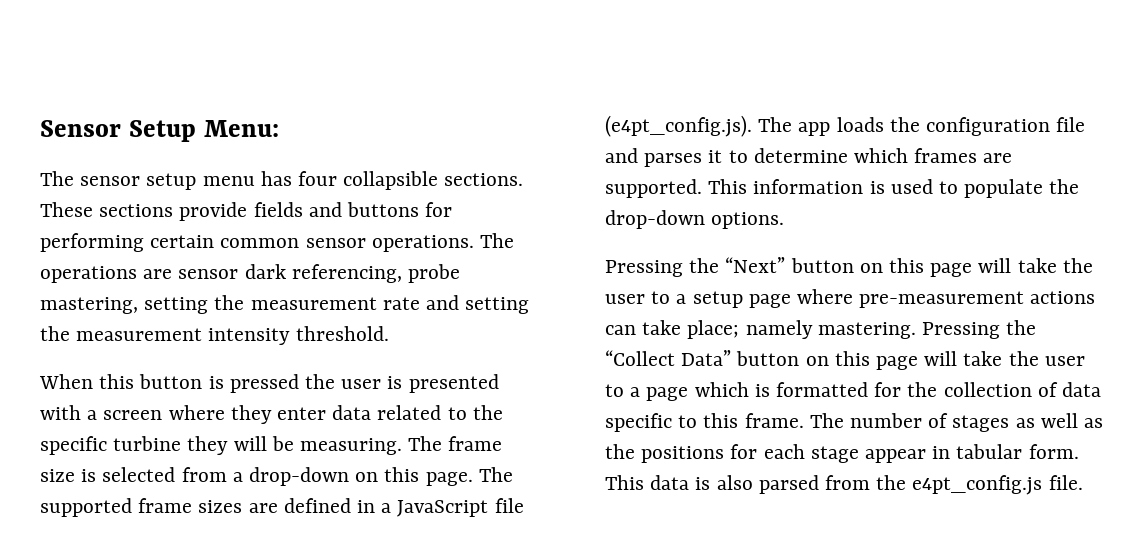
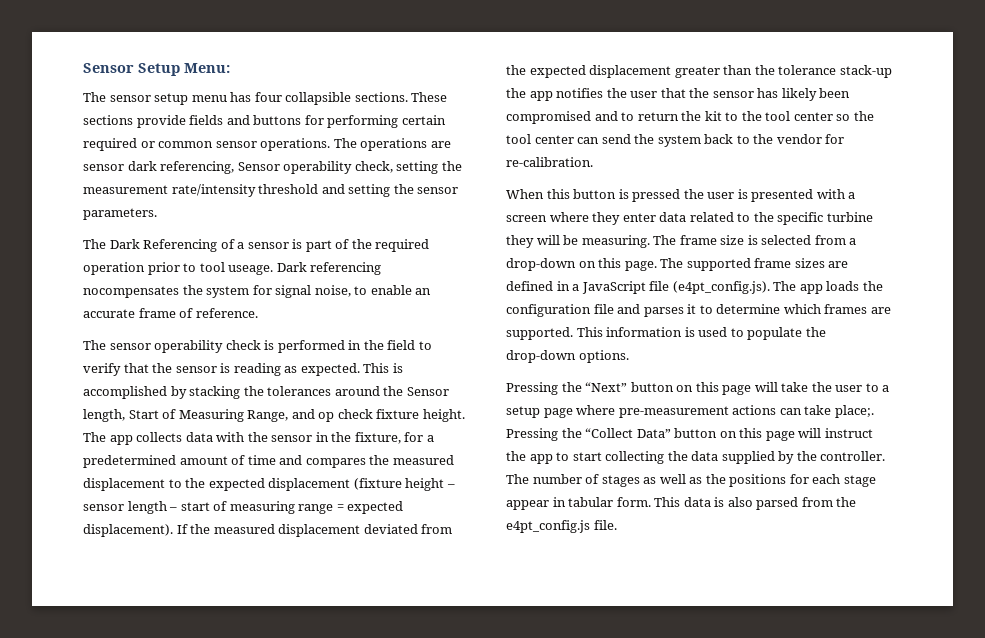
- These sections provide fields and buttons for performing certain common sensor operations.
+ These sections provide fields and buttons for performing certain required or common sensor operations.
- The operations are sensor dark referencing, probe mastering, setting the measurement rate and setting the measurement intensity threshold.
+ The operations are sensor dark referencing, Sensor operability check, setting the measurement rate/intensity threshold and setting the sensor parameters.
+ The Dark Referencing of a sensor is part of the required operation prior to tool useage. Dark referencing nocompensates the system for signal noise, to enable an accurate frame of reference.
+ The sensor operability check is performed in the field to verify that the sensor is reading as expected. This is accomplished by stacking the tolerances around the Sensor length, Start of Measuring Range, and op check fixture height. The app collects data with the sensor in the fixture, for a predetermined amount of time and compares the measured displacement to the expected displacement (fixture height – sensor length – start of measuring range = expected displacement). If the measured displacement deviated from the expected displacement greater than the tolerance stack-up the app notifies the user that the sensor has likely been compromised and to return the kit to the tool center so the tool center can send the system back to the vendor for re-calibration.
- Pressing the “Next” button on this page will take the user to a setup page where pre-measurement actions can take place; namely mastering.
+ Pressing the “Next” button on this page will take the user to a setup page where pre-measurement actions can take place;.
- Pressing the “Collect Data” button on this page will take the user to a page which is formatted for the collection of data specific to this frame.
+ Pressing the “Collect Data” button on this page will instruct the app to start collecting the data supplied by the controller.

